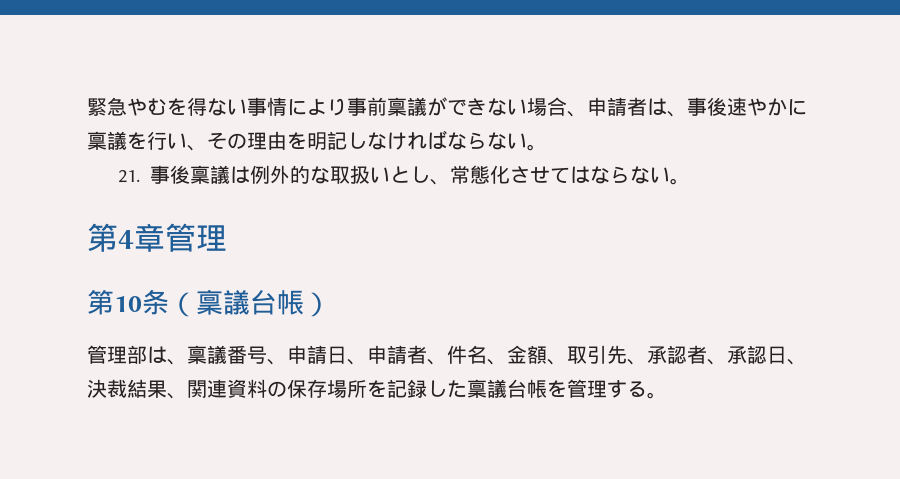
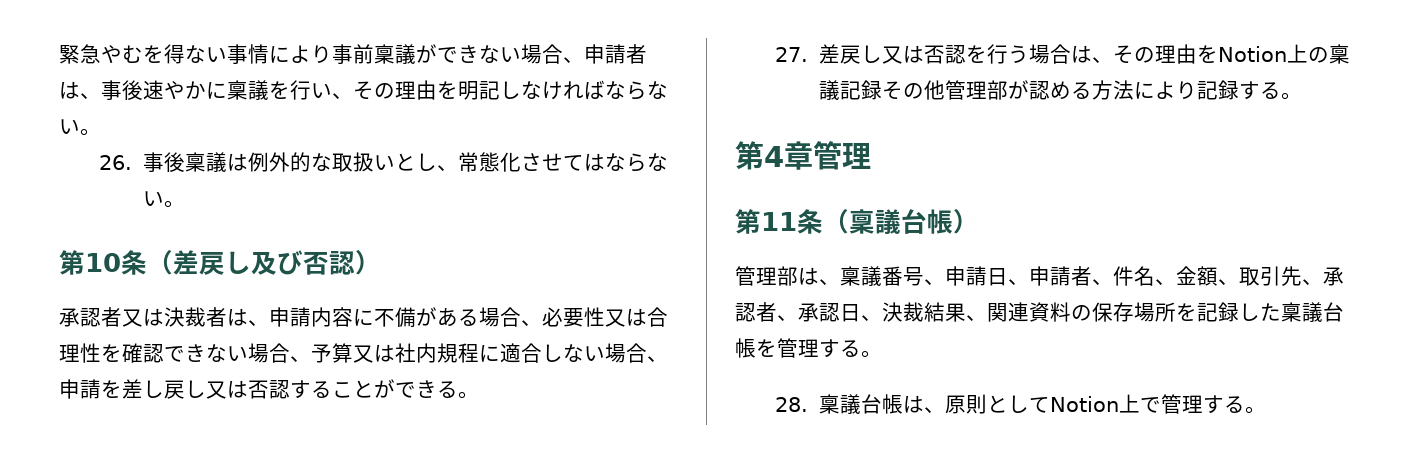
- 21.事後稟議は例外的な取扱いとし、常態化させてはならない。
+ 26.事後稟議は例外的な取扱いとし、常態化させてはならない。
+ 第10条（差戻し及び否認）
+ 承認者又は決裁者は、申請内容に不備がある場合、必要性又は合理性を確認できない場合、予算又は社内規程に適合しない場合、申請を差し戻し又は否認することができる。
+ 27.差戻し又は否認を行う場合は、その理由をNotion上の稟議記録その他管理部が認める方法により記録する。
- 第10条（稟議台帳）
+ 第11条（稟議台帳）
+ 28.稟議台帳は、原則としてNotion上で管理する。

